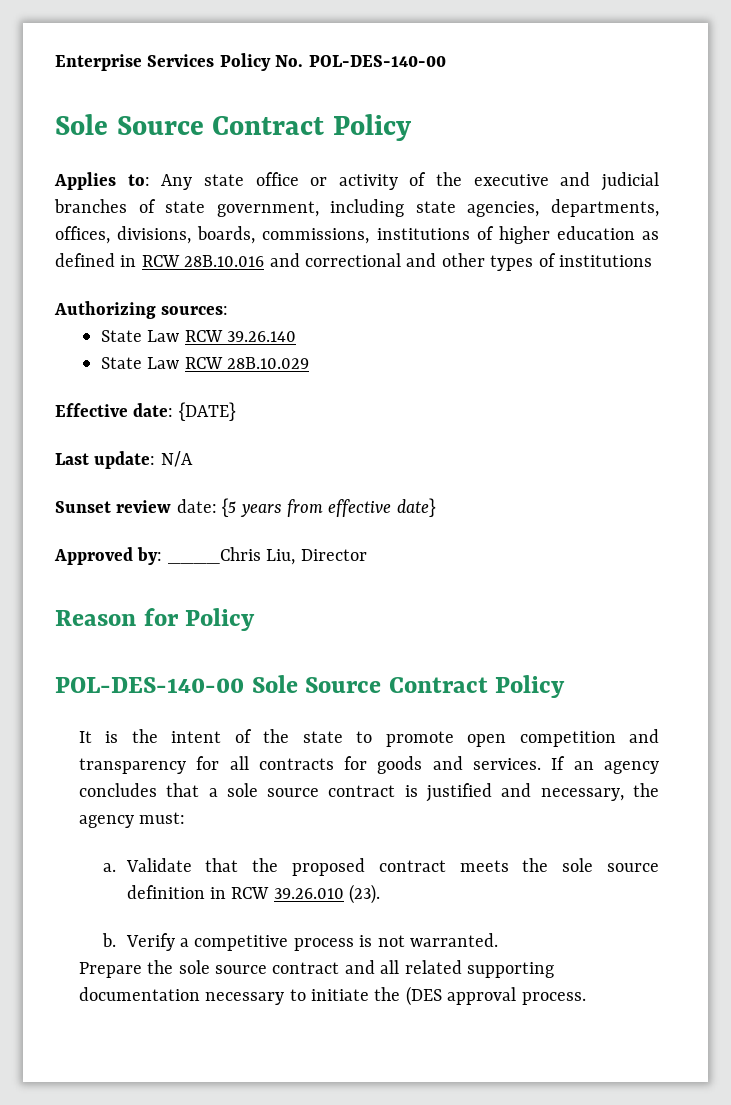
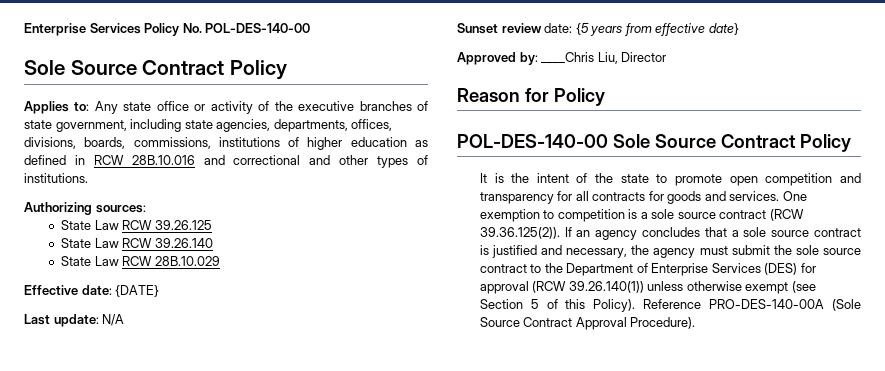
- Applies to: Any state office or activity of the executive and judicial branches of state government, including state agencies, departments, offices, divisions, boards, commissions, institutions of higher education as defined in RCW 28B.10.016 and correctional and other types of institutions
+ Applies to: Any state office or activity of the executive branches of state government, including state agencies, departments, offices, divisions, boards, commissions, institutions of higher education as defined in RCW 28B.10.016 and correctional and other types of institutions.
+ State Law RCW 39.26.125
- If an agency concludes that a sole source contract is justified and necessary, the agency must:
- a. Validate that the proposed contract meets the sole source definition in RCW 39.26.010 (23).
- b. Verify a competitive process is not warranted.
- Prepare the sole source contract and all related supporting documentation necessary to initiate the (DES approval process.
+ One exemption to competition is a sole source contract (RCW 39.36.125(2)). If an agency concludes that a sole source contract is justified and necessary, the agency must submit the sole source contract to the Department of Enterprise Services (DES) for approval (RCW 39.26.140(1)) unless otherwise exempt (see Section 5 of this Policy). Reference PRO-DES-140-00A (Sole Source Contract Approval Procedure).

